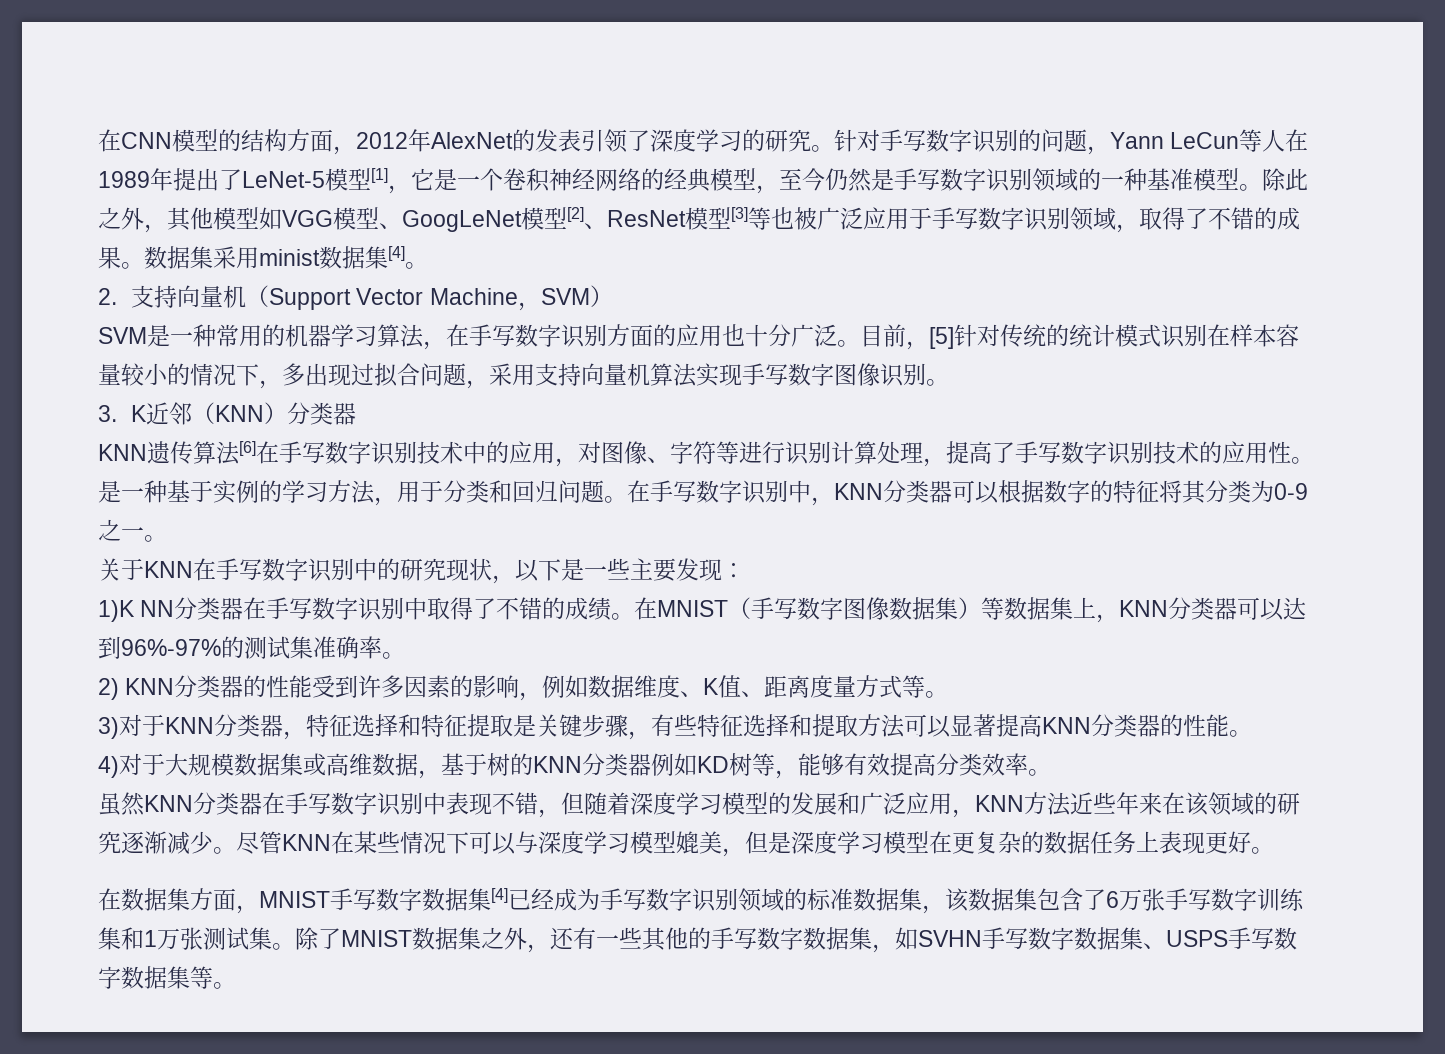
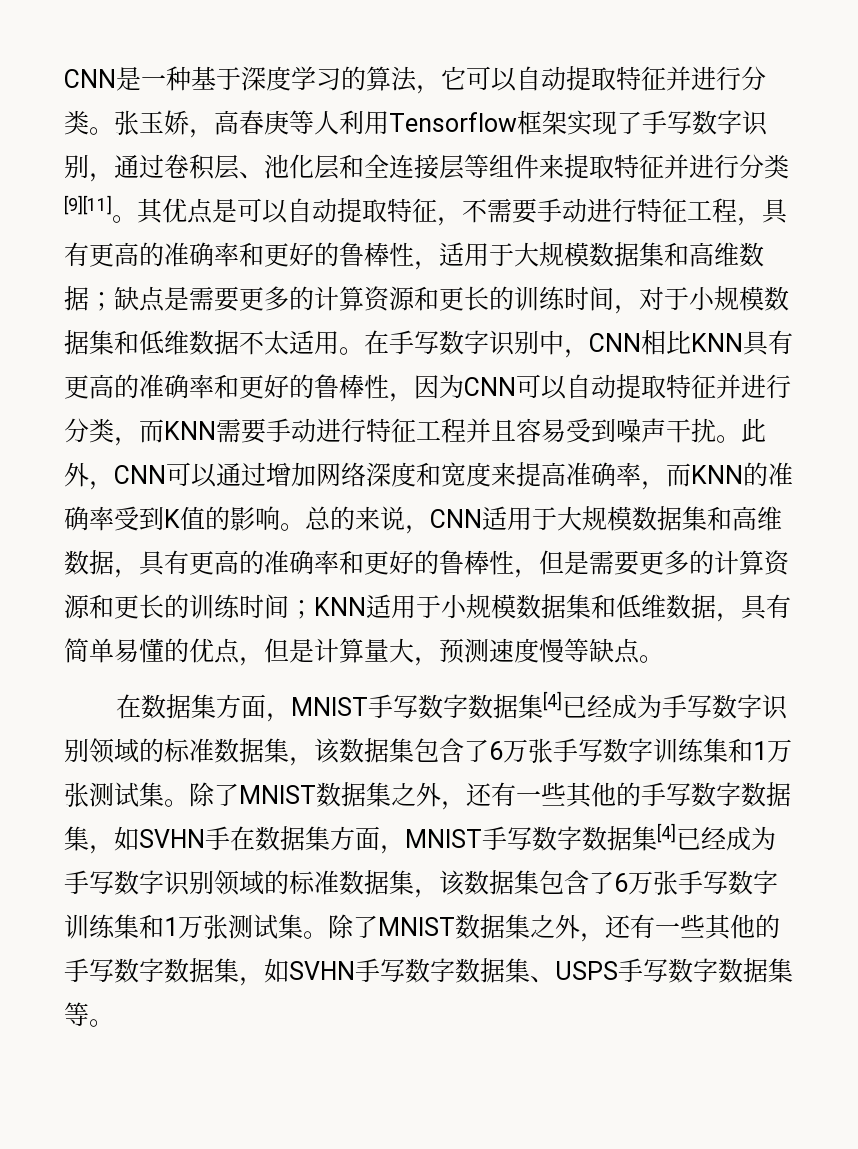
- 在CNN模型的结构方面，2012年AlexNet的发表引领了深度学习的研究。针对手写数字识别的问题，Yann LeCun等人在1989年提出了LeNet-5模型[1]，它是一个卷积神经网络的经典模型，至今仍然是手写数字识别领域的一种基准模型。除此之外，其他模型如VGG模型、GoogLeNet模型[2]、ResNet模型[3]等也被广泛应用于手写数字识别领域，取得了不错的成果。数据集采用minist数据集[4]。
- 2.支持向量机（Support Vector Machine，SVM）
- SVM是一种常用的机器学习算法，在手写数字识别方面的应用也十分广泛。目前，[5]针对传统的统计模式识别在样本容量较小的情况下，多出现过拟合问题，采用支持向量机算法实现手写数字图像识别。
- 3. K近邻（KNN）分类器
- KNN遗传算法[6]在手写数字识别技术中的应用，对图像、字符等进行识别计算处理，提高了手写数字识别技术的应用性。是一种基于实例的学习方法，用于分类和回归问题。
+ CNN是一种基于深度学习的算法，它可以自动提取特征并进行分类。张玉娇，高春庚等人利用Tensorflow框架实现了手写数字识别，通过卷积层、池化层和全连接层等组件来提取特征并进行分类[9][11]。其优点是可以自动提取特征，不需要手动进行特征工程，具有更高的准确率和更好的鲁棒性，适用于大规模数据集和高维数据；缺点是需要更多的计算资源和更长的训练时间，对于小规模数据集和低维数据不太适用。
- 在手写数字识别中，KNN分类器可以根据数字的特征将其分类为0-9之一。
- 关于KNN在手写数字识别中的研究现状，以下是一些主要发现：
- 1)K NN分类器在手写数字识别中取得了不错的成绩。在MNIST（手写数字图像数据集）等数据集上，KNN分类器可以达到96%-97%的测试集准确率。
- 2) KNN分类器的性能受到许多因素的影响，例如数据维度、K值、距离度量方式等。
- 3)对于KNN分类器，特征选择和特征提取是关键步骤，有些特征选择和提取方法可以显著提高KNN分类器的性能。
- 4)对于大规模数据集或高维数据，基于树的KNN分类器例如KD树等，能够有效提高分类效率。
- 虽然KNN分类器在手写数字识别中表现不错，但随着深度学习模型的发展和广泛应用，KNN方法近些年来在该领域的研究逐渐减少。尽管KNN在某些情况下可以与深度学习模型媲美，但是深度学习模型在更复杂的数据任务上表现更好。
- 在数据集方面，MNIST手写数字数据集[4]已经成为手写数字识别领域的标准数据集，该数据集包含了6万张手写数字训练集和1万张测试集。
+ 在手写数字识别中，CNN相比KNN具有更高的准确率和更好的鲁棒性，因为CNN可以自动提取特征并进行分类，而KNN需要手动进行特征工程并且容易受到噪声干扰。此外，CNN可以通过增加网络深度和宽度来提高准确率，而KNN的准确率受到K值的影响。总的来说，CNN适用于大规模数据集和高维数据，具有更高的准确率和更好的鲁棒性，但是需要更多的计算资源和更长的训练时间；KNN适用于小规模数据集和低维数据，具有简单易懂的优点，但是计算量大，预测速度慢等缺点。
+ 在数据集方面，MNIST手写数字数据集[4]已经成为手写数字识别领域的标准数据集，该数据集包含了6万张手写数字训练集和1万张测试集。除了MNIST数据集之外，还有一些其他的手写数字数据集，如SVHN手在数据集方面，MNIST手写数字数据集[4]已经成为手写数字识别领域的标准数据集，该数据集包含了6万张手写数字训练集和1万张测试集。

